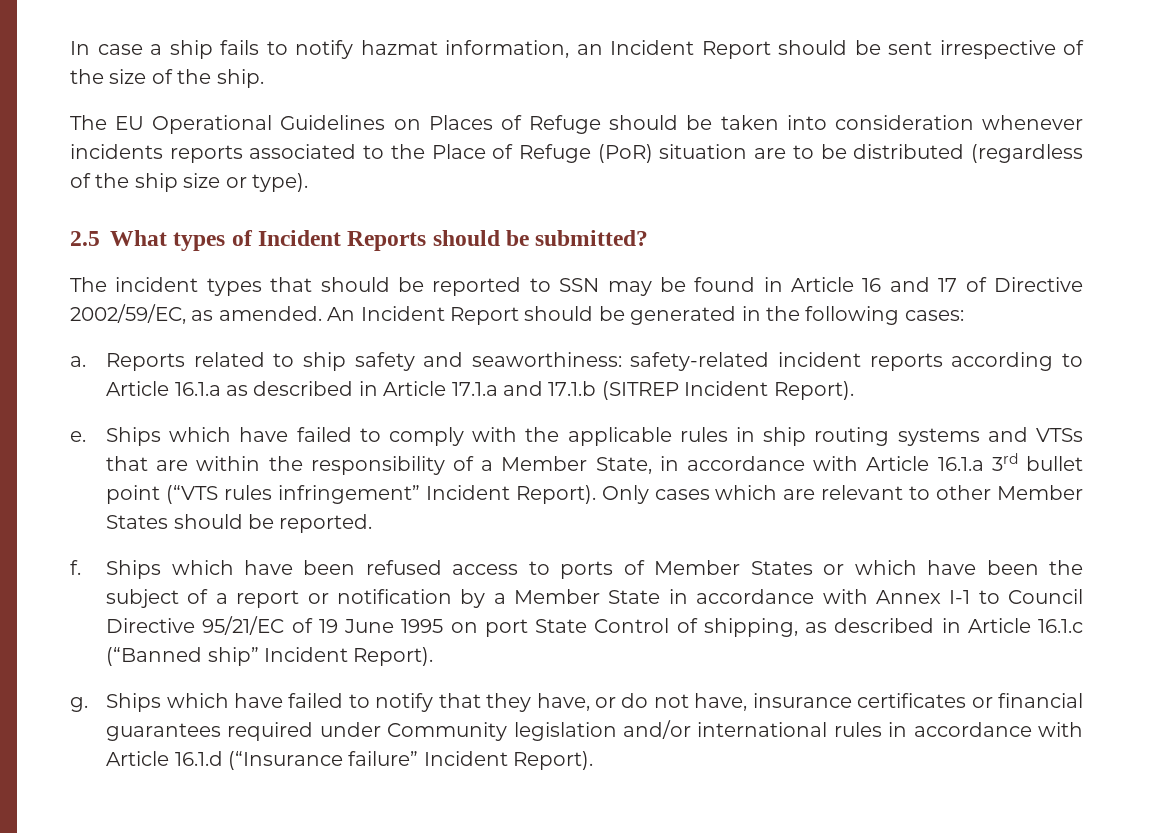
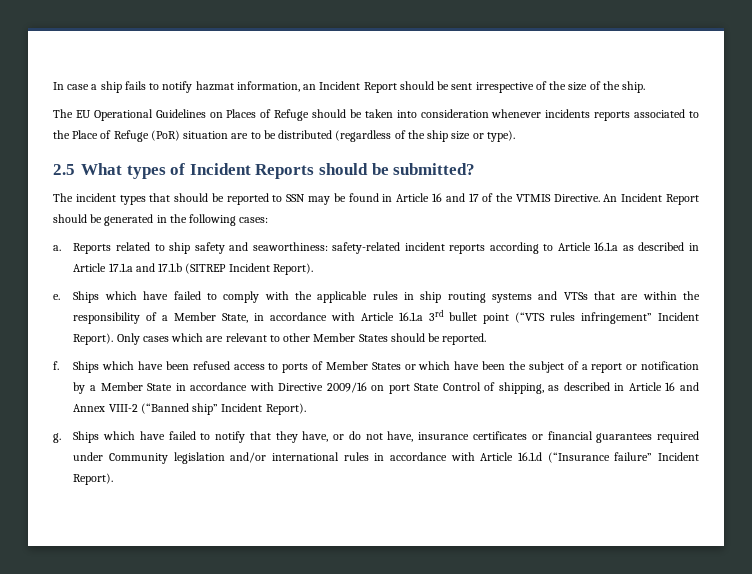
- The incident types that should be reported to SSN may be found in Article 16 and 17 of Directive 2002/59/EC, as amended.
+ The incident types that should be reported to SSN may be found in Article 16 and 17 of the VTMIS Directive.
- Ships which have been refused access to ports of Member States or which have been the subject of a report or notification by a Member State in accordance with Annex I-1 to Council Directive 95/21/EC of 19 June 1995 on port State Control of shipping, as described in Article 16.1.c (“Banned ship” Incident Report).
+ Ships which have been refused access to ports of Member States or which have been the subject of a report or notification by a Member State in accordance with Directive 2009/16 on port State Control of shipping, as described in Article 16 and Annex VIII-2 (“Banned ship” Incident Report).

